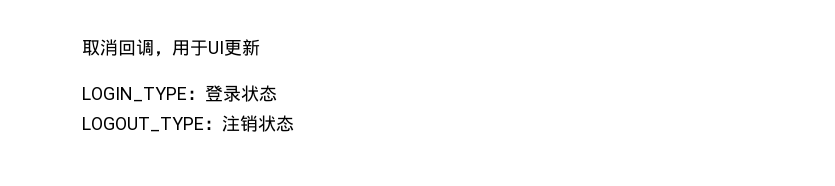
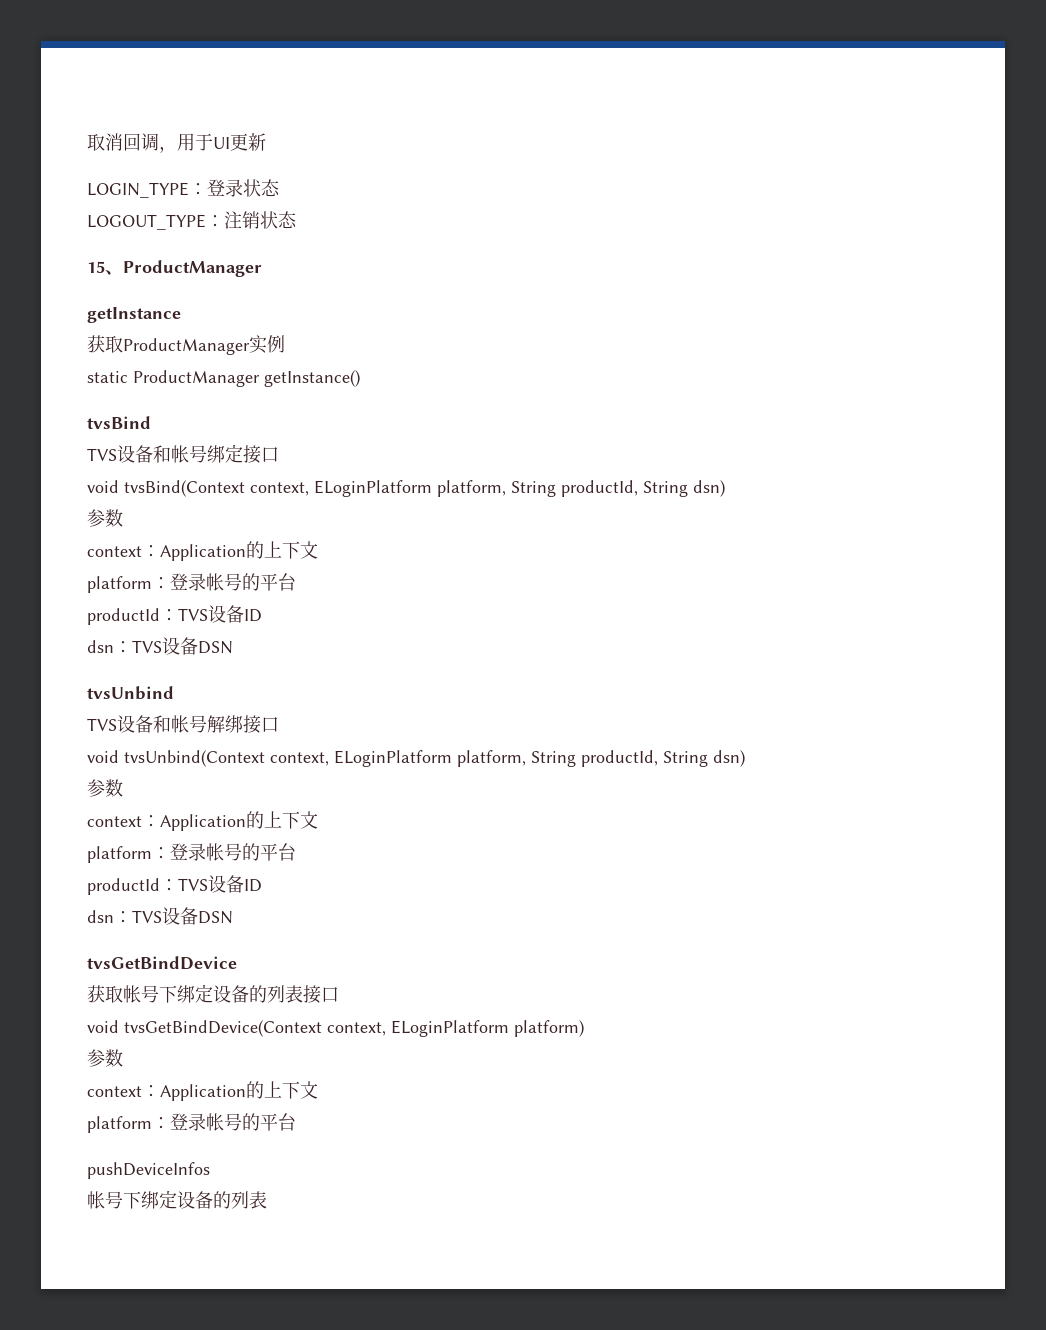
+ 15、ProductManager
+ getInstance
+ 获取ProductManager实例
+ static ProductManager getInstance()
+ tvsBind
+ TVS设备和帐号绑定接口
+ void tvsBind(Context context, ELoginPlatform platform, String productId, String dsn)
+ 参数
+ context：Application的上下文
+ platform：登录帐号的平台
+ productId：TVS设备ID
+ dsn：TVS设备DSN
+ tvsUnbind
+ TVS设备和帐号解绑接口
+ void tvsUnbind(Context context, ELoginPlatform platform, String productId, String dsn)
+ 参数
+ context：Application的上下文
+ platform：登录帐号的平台
+ productId：TVS设备ID
+ dsn：TVS设备DSN
+ tvsGetBindDevice
+ 获取帐号下绑定设备的列表接口
+ void tvsGetBindDevice(Context context, ELoginPlatform platform)
+ 参数
+ context：Application的上下文
+ platform：登录帐号的平台
+ pushDeviceInfos
+ 帐号下绑定设备的列表

